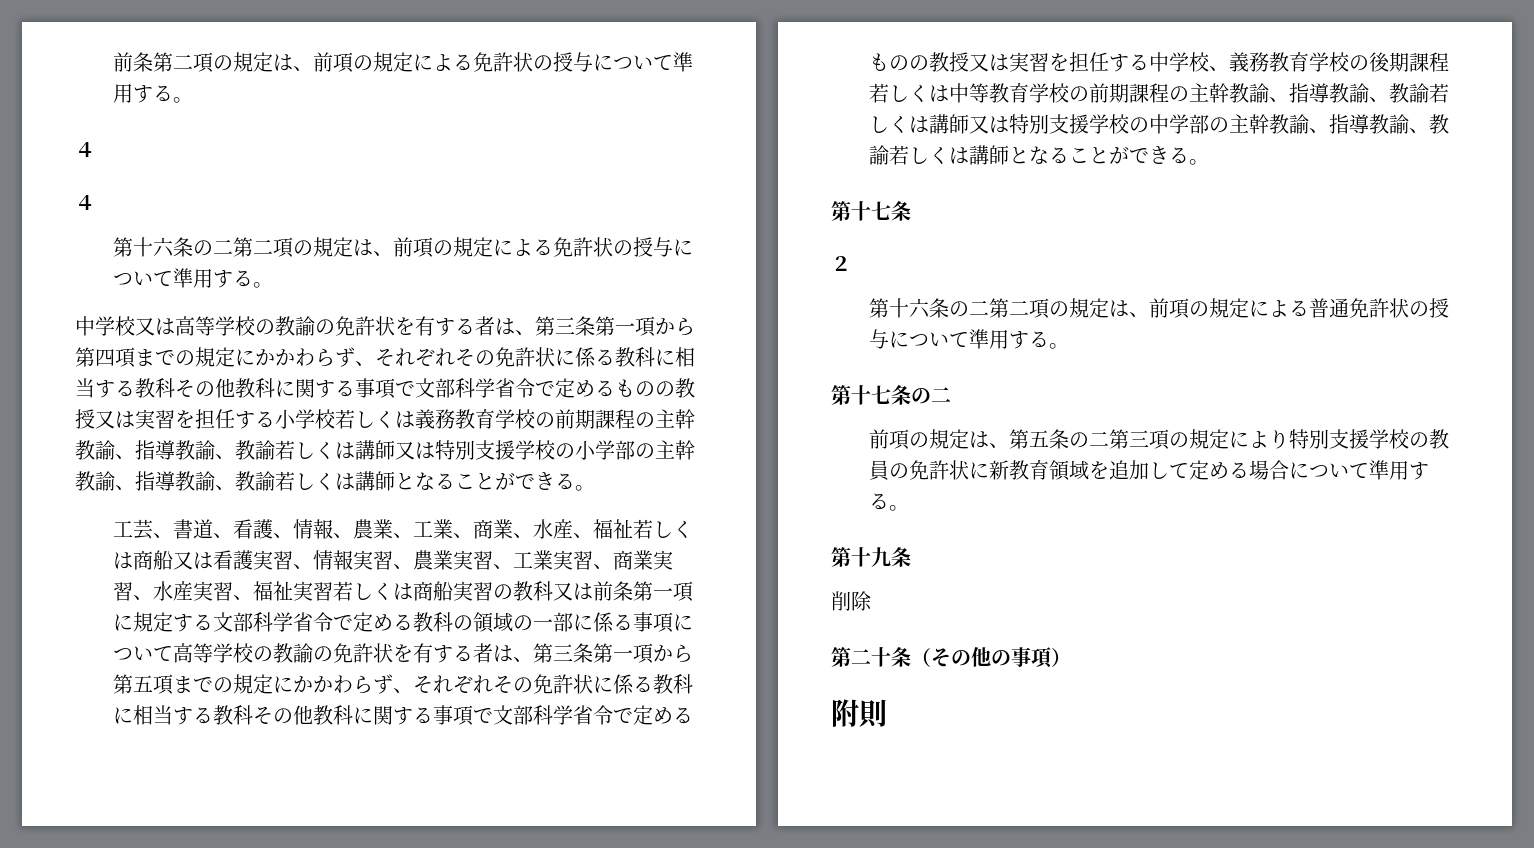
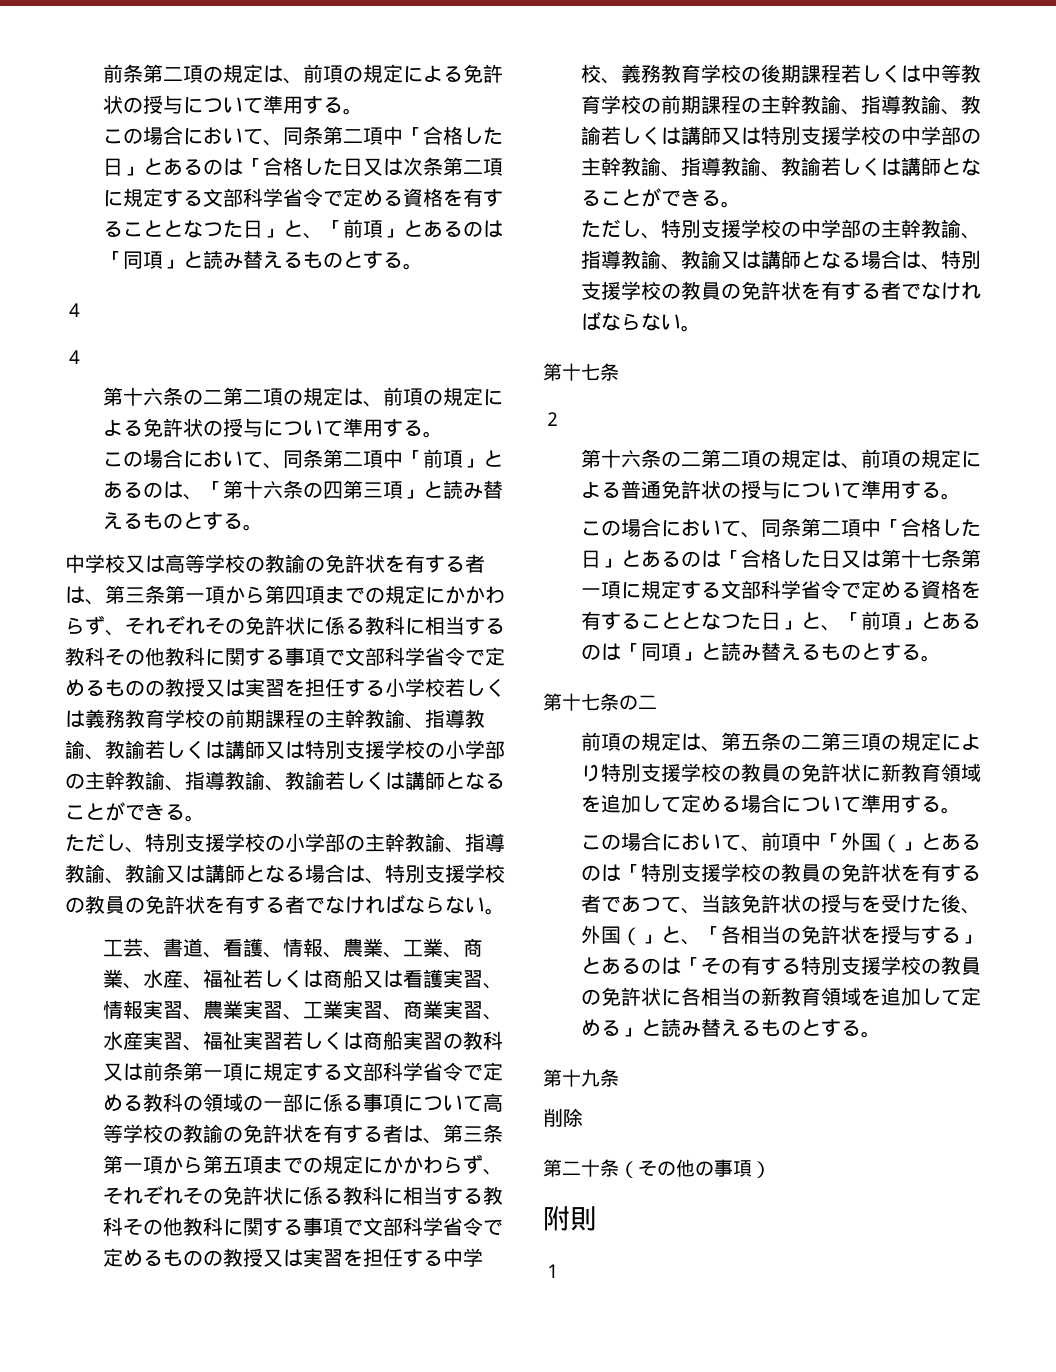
+ この場合において、同条第二項中「合格した日」とあるのは「合格した日又は次条第二項に規定する文部科学省令で定める資格を有することとなつた日」と、「前項」とあるのは「同項」と読み替えるものとする。
+ この場合において、同条第二項中「前項」とあるのは、「第十六条の四第三項」と読み替えるものとする。
+ ただし、特別支援学校の小学部の主幹教諭、指導教諭、教諭又は講師となる場合は、特別支援学校の教員の免許状を有する者でなければならない。
+ ただし、特別支援学校の中学部の主幹教諭、指導教諭、教諭又は講師となる場合は、特別支援学校の教員の免許状を有する者でなければならない。
+ この場合において、同条第二項中「合格した日」とあるのは「合格した日又は第十七条第一項に規定する文部科学省令で定める資格を有することとなつた日」と、「前項」とあるのは「同項」と読み替えるものとする。
+ この場合において、前項中「外国（」とあるのは「特別支援学校の教員の免許状を有する者であつて、当該免許状の授与を受けた後、外国（」と、「各相当の免許状を授与する」とあるのは「その有する特別支援学校の教員の免許状に各相当の新教育領域を追加して定める」と読み替えるものとする。
+ １

